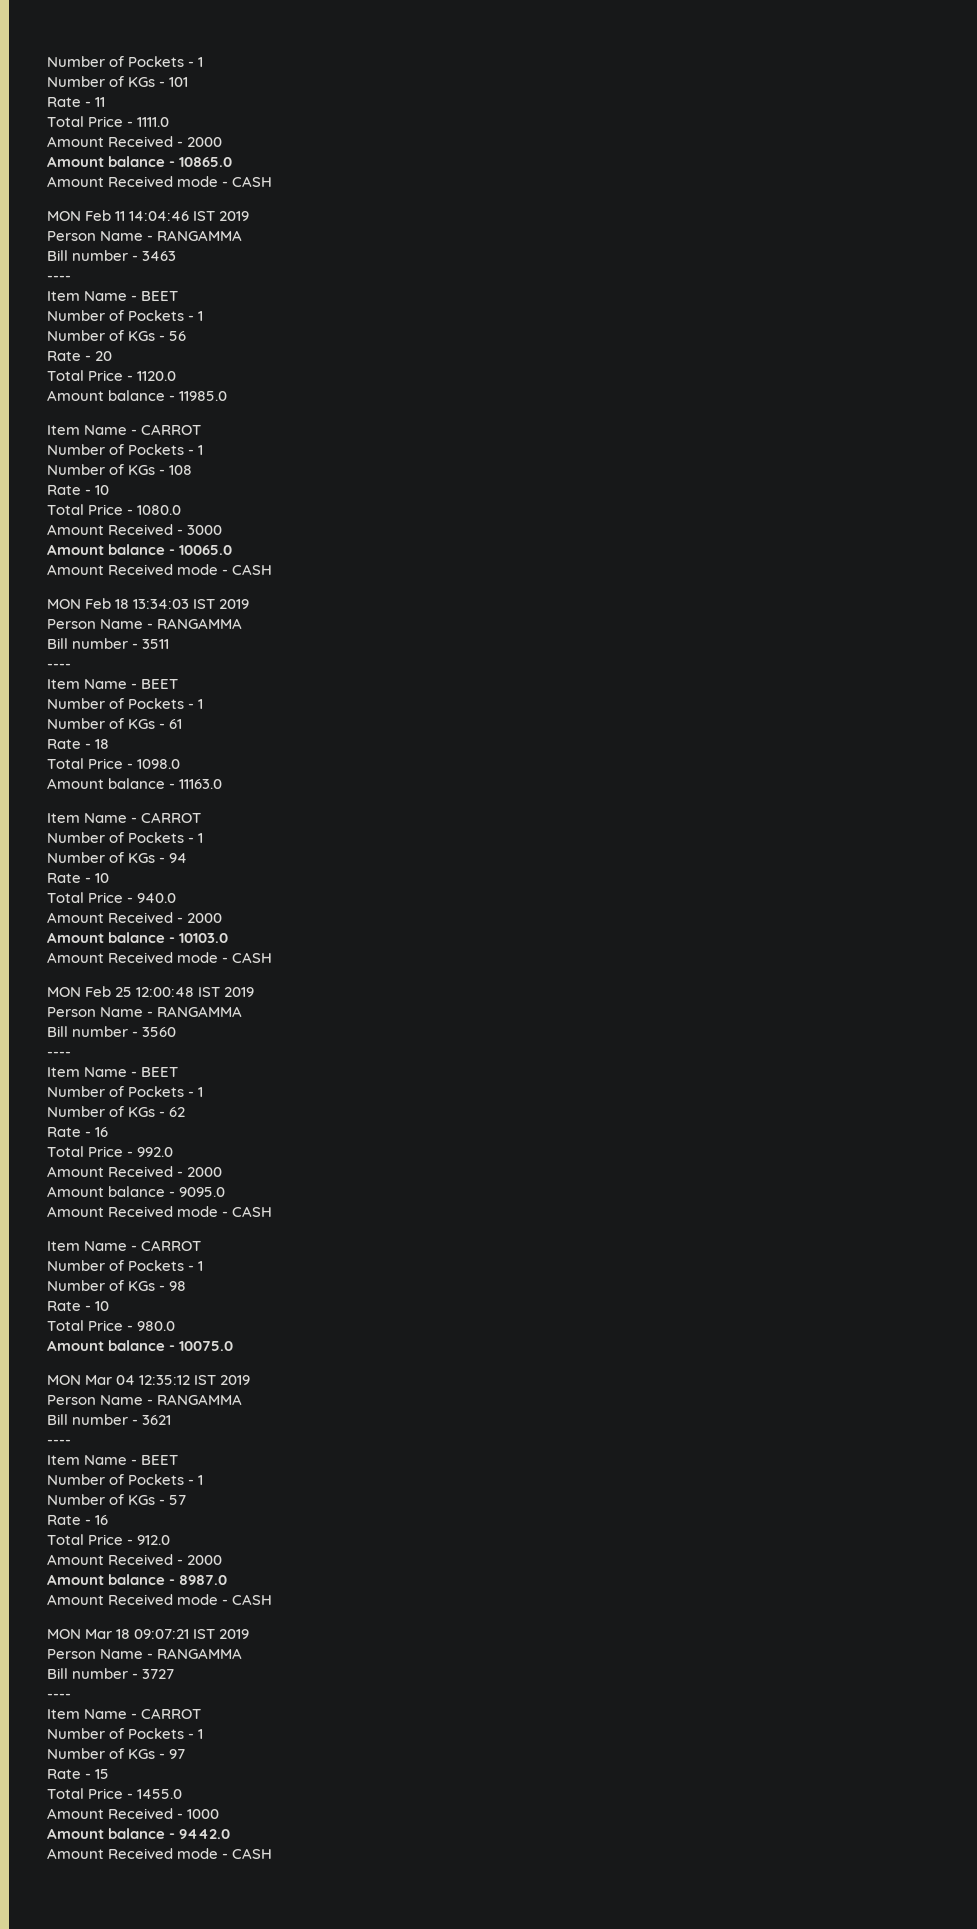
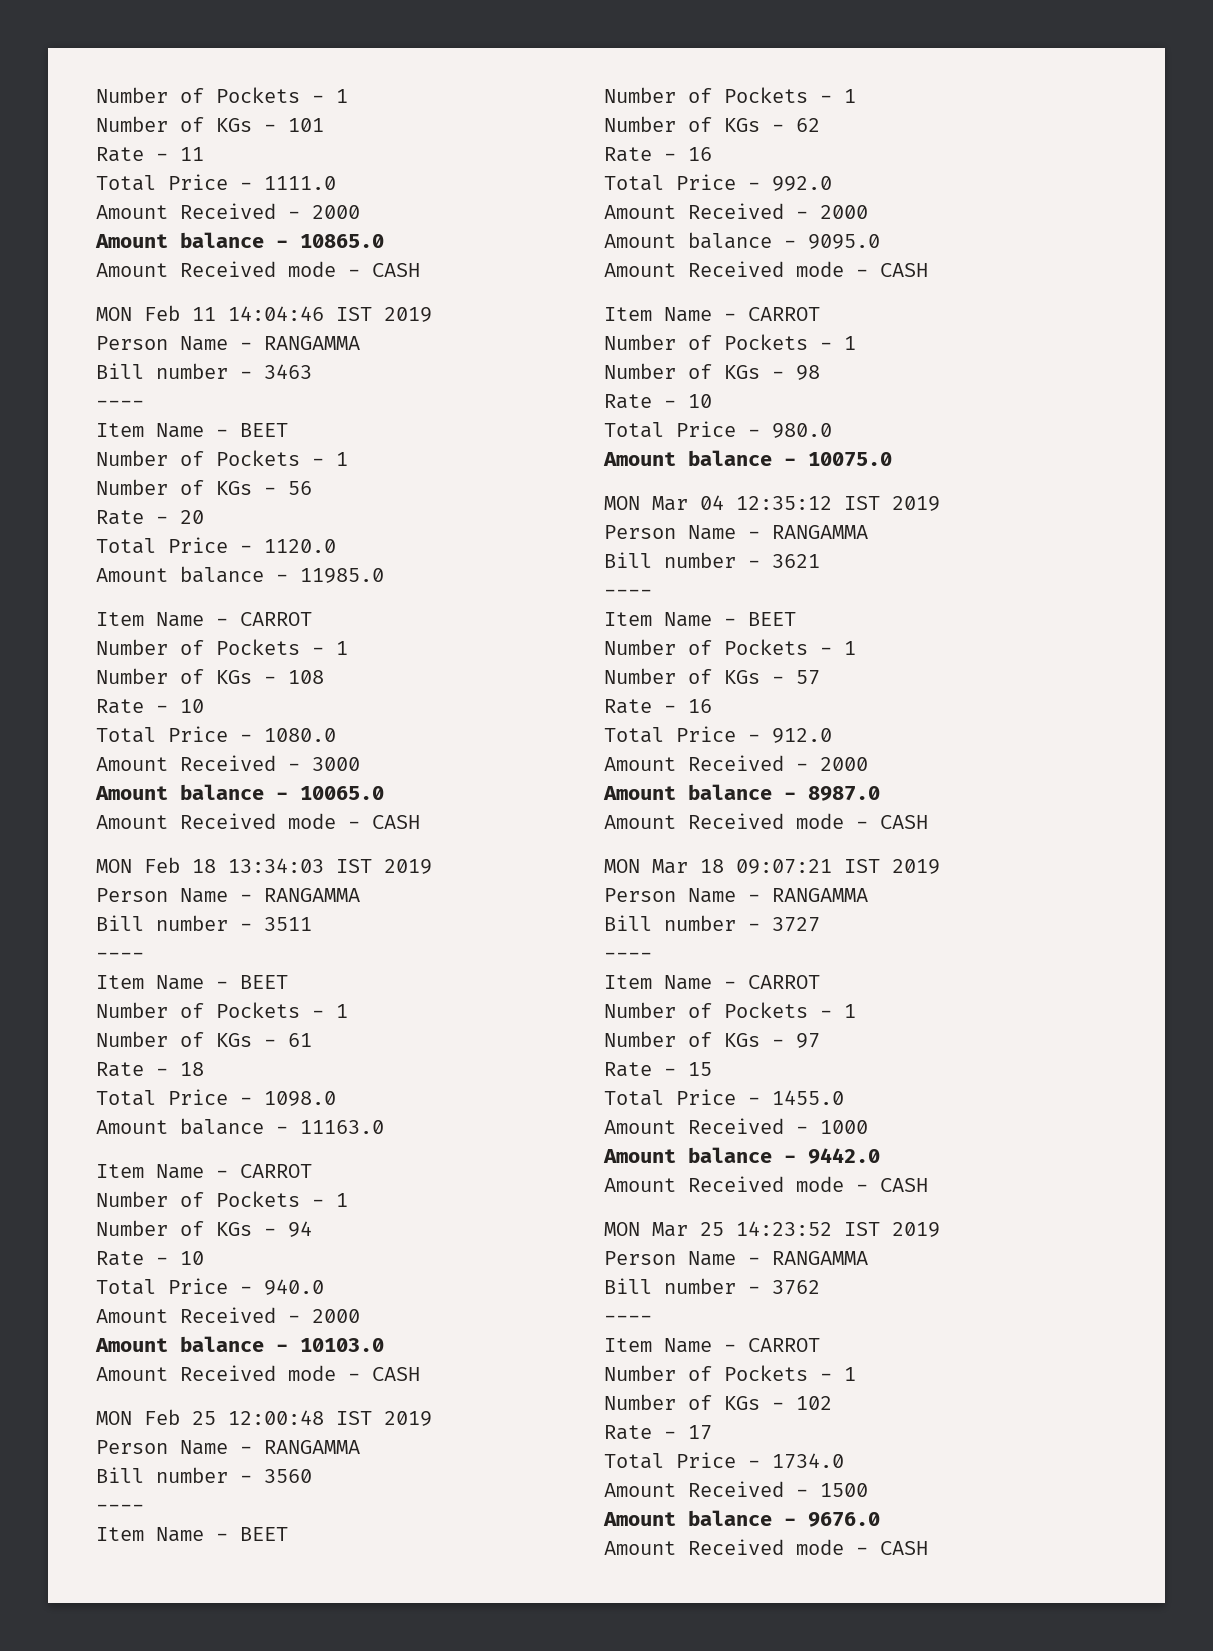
+ MON Mar 25 14:23:52 IST 2019
+ Person Name - RANGAMMA
+ Bill number - 3762
+ ----
+ Item Name - CARROT
+ Number of Pockets - 1
+ Number of KGs - 102
+ Rate - 17
+ Total Price - 1734.0
+ Amount Received - 1500
+ Amount balance - 9676.0
+ Amount Received mode - CASH

